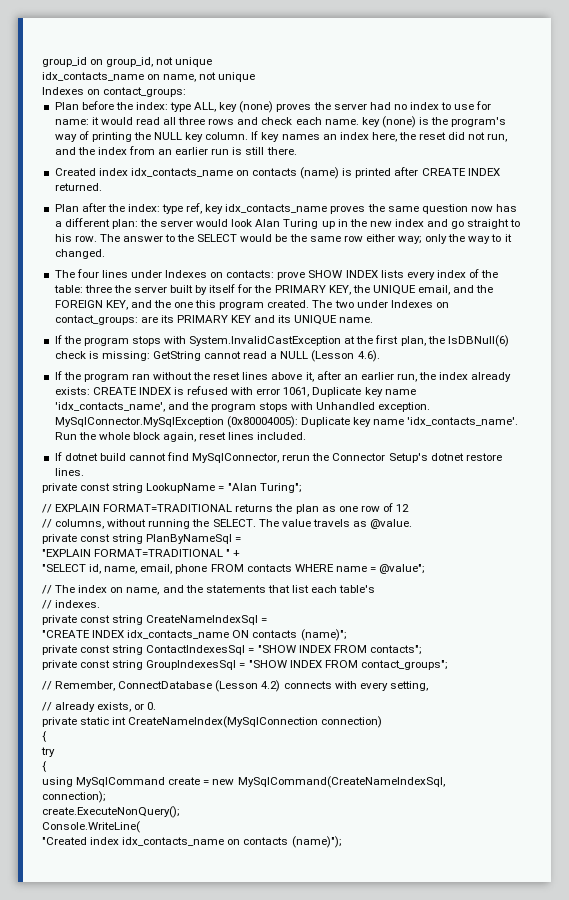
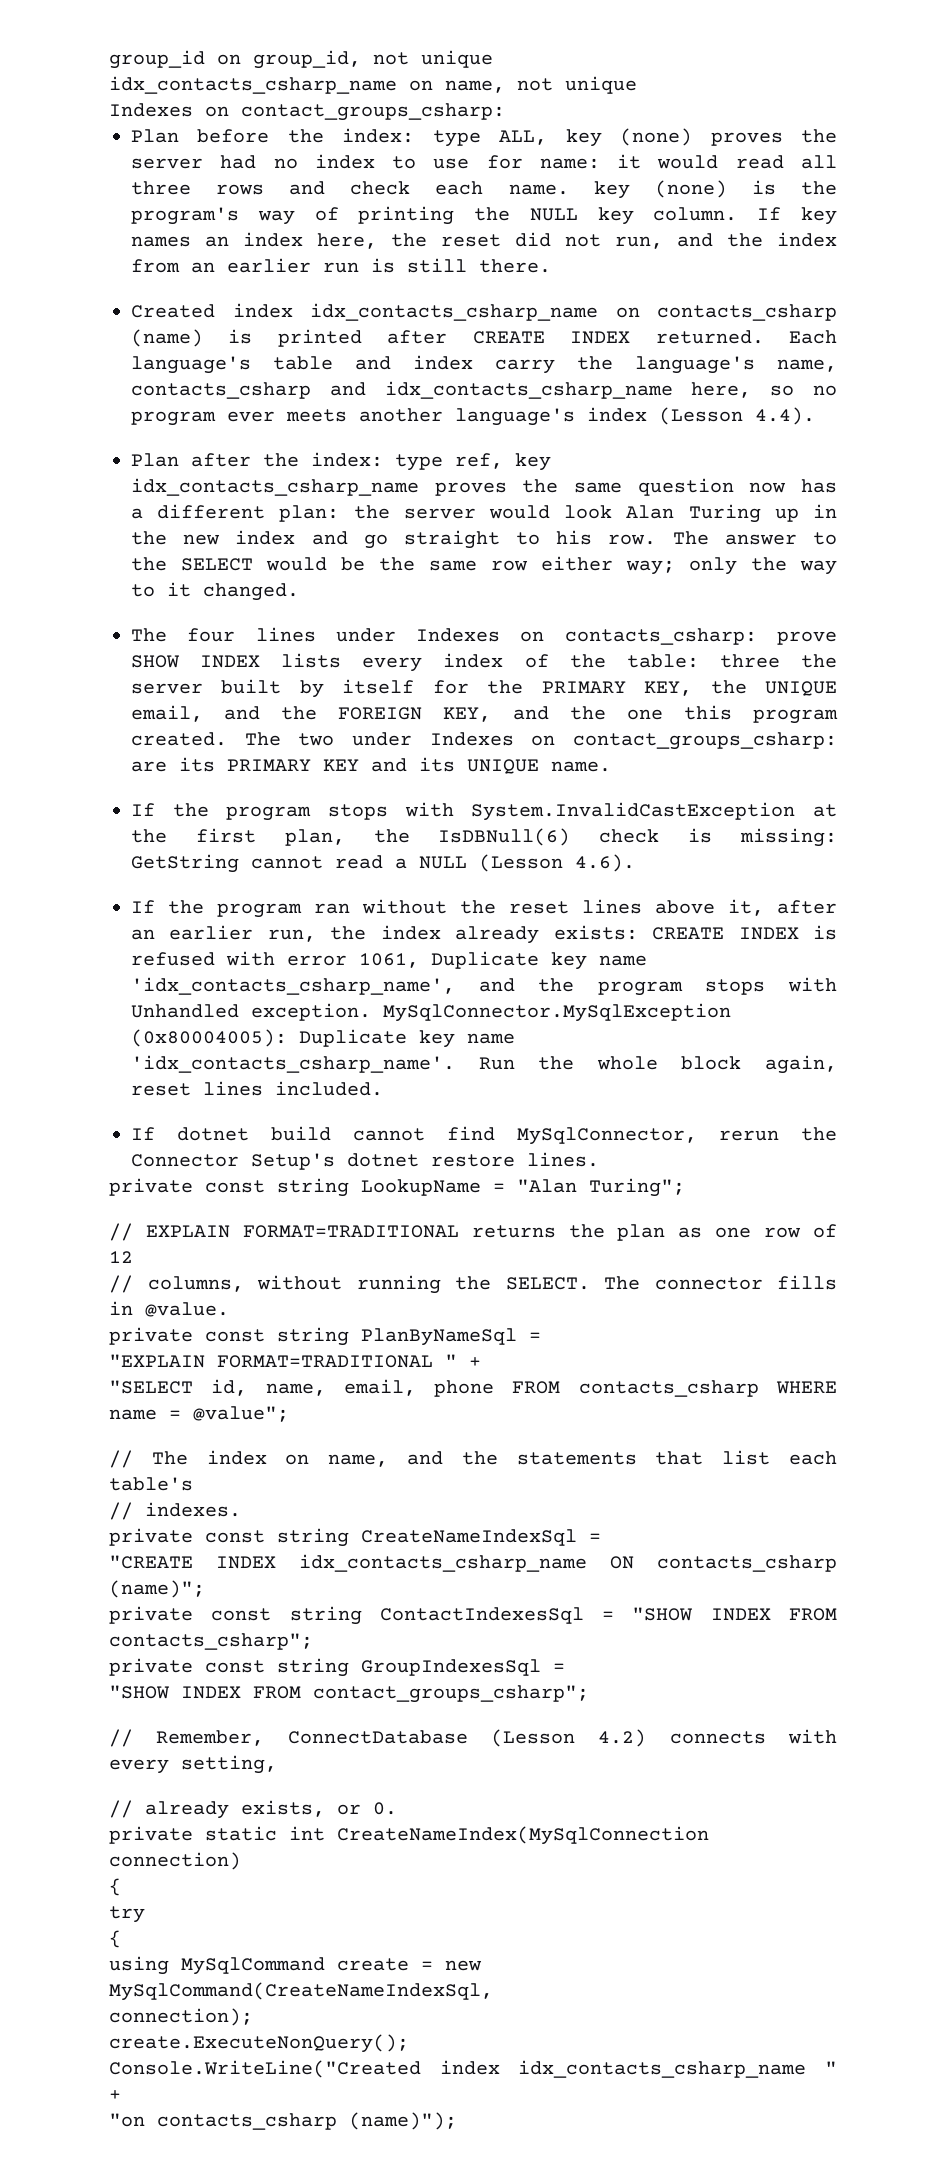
- idx_contacts_name on name, not unique
- Indexes on contact_groups:
+ idx_contacts_csharp_name on name, not unique
+ Indexes on contact_groups_csharp:
- Created index idx_contacts_name on contacts (name) is printed after CREATE INDEX returned.
+ Created index idx_contacts_csharp_name on contacts_csharp (name) is printed after CREATE INDEX returned. Each language's table and index carry the language's name, contacts_csharp and idx_contacts_csharp_name here, so no program ever meets another language's index (Lesson 4.4).
- Plan after the index: type ref, key idx_contacts_name proves the same question now has a different plan: the server would look Alan Turing up in the new index and go straight to his row.
+ Plan after the index: type ref, key idx_contacts_csharp_name proves the same question now has a different plan: the server would look Alan Turing up in the new index and go straight to his row.
- The four lines under Indexes on contacts: prove SHOW INDEX lists every index of the table: three the server built by itself for the PRIMARY KEY, the UNIQUE email, and the FOREIGN KEY, and the one this program created.
+ The four lines under Indexes on contacts_csharp: prove SHOW INDEX lists every index of the table: three the server built by itself for the PRIMARY KEY, the UNIQUE email, and the FOREIGN KEY, and the one this program created.
- The two under Indexes on contact_groups: are its PRIMARY KEY and its UNIQUE name.
+ The two under Indexes on contact_groups_csharp: are its PRIMARY KEY and its UNIQUE name.
- If the program ran without the reset lines above it, after an earlier run, the index already exists: CREATE INDEX is refused with error 1061, Duplicate key name 'idx_contacts_name', and the program stops with Unhandled exception.
+ If the program ran without the reset lines above it, after an earlier run, the index already exists: CREATE INDEX is refused with error 1061, Duplicate key name 'idx_contacts_csharp_name', and the program stops with Unhandled exception.
- MySqlConnector.MySqlException (0x80004005): Duplicate key name 'idx_contacts_name'.
+ MySqlConnector.MySqlException (0x80004005): Duplicate key name 'idx_contacts_csharp_name'.
- The value travels as @value.
+ The connector fills in @value.
- "SELECT id, name, email, phone FROM contacts WHERE name = @value";
+ "SELECT id, name, email, phone FROM contacts_csharp WHERE name = @value";
- "CREATE INDEX idx_contacts_name ON contacts (name)";
+ "CREATE INDEX idx_contacts_csharp_name ON contacts_csharp (name)";
- private const string ContactIndexesSql = "SHOW INDEX FROM contacts";
+ private const string ContactIndexesSql = "SHOW INDEX FROM contacts_csharp";
- private const string GroupIndexesSql = "SHOW INDEX FROM contact_groups";
+ private const string GroupIndexesSql =
+ "SHOW INDEX FROM contact_groups_csharp";
- Console.WriteLine(
- "Created index idx_contacts_name on contacts (name)");
+ Console.WriteLine("Created index idx_contacts_csharp_name " +
+ "on contacts_csharp (name)");

